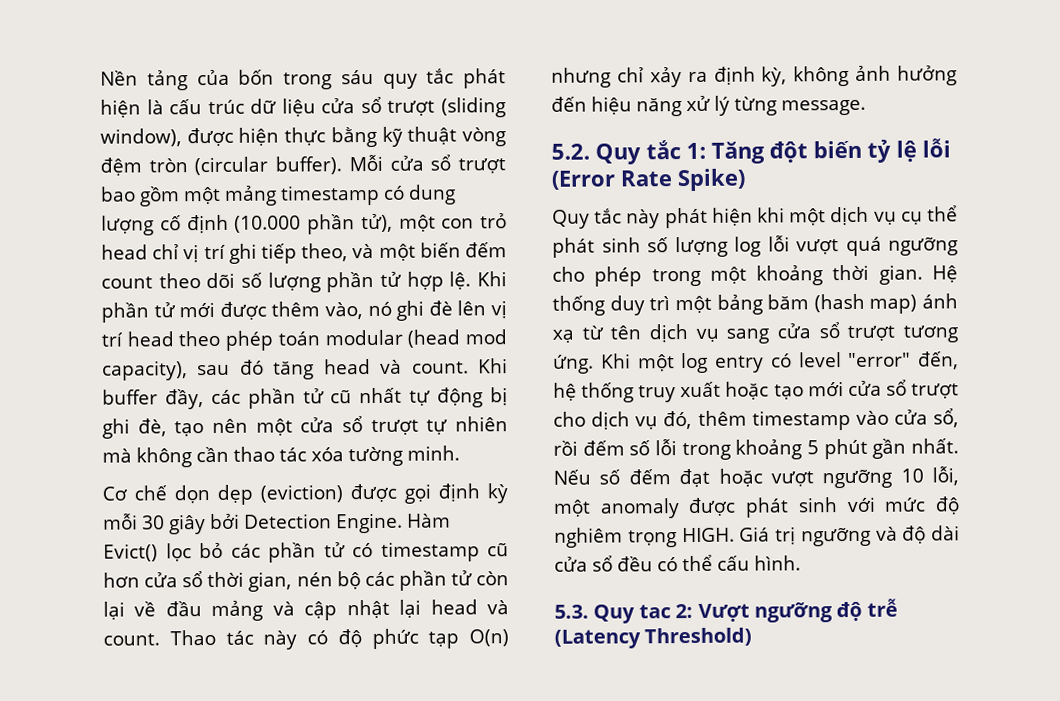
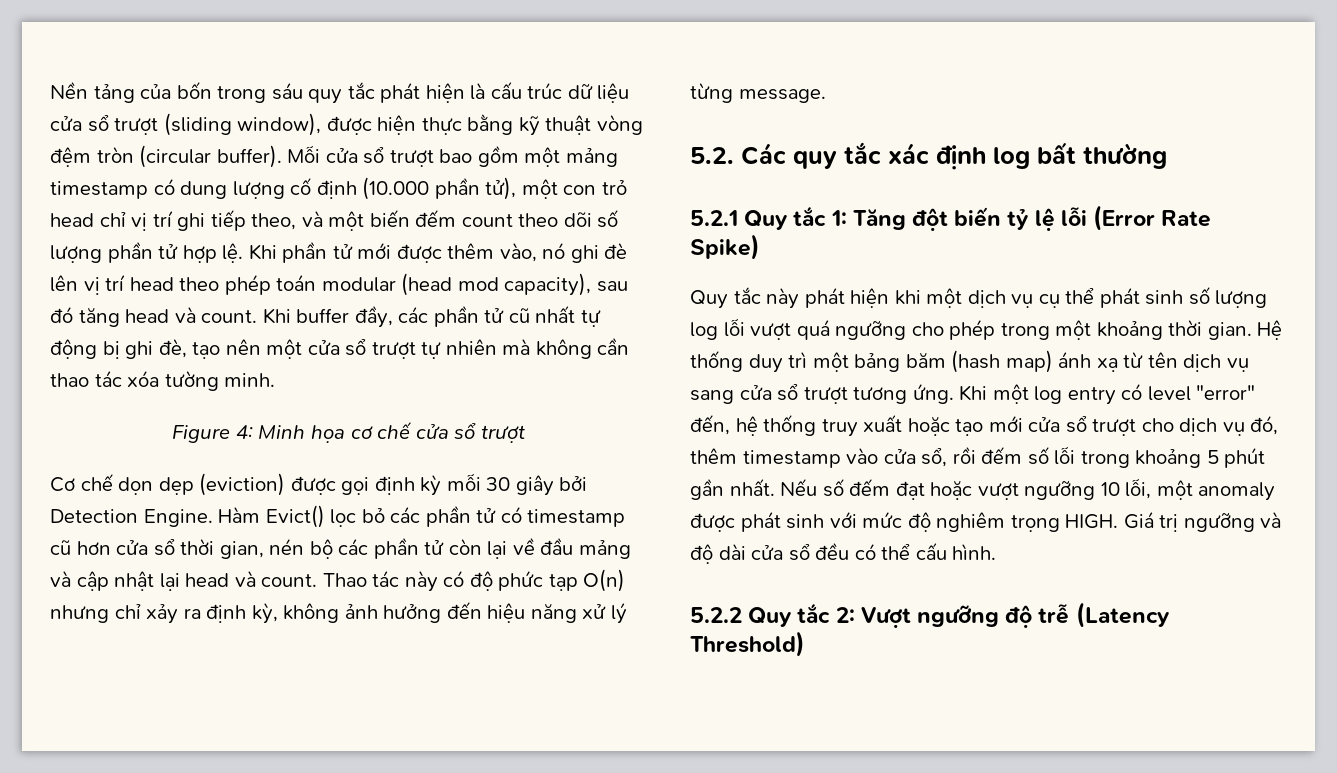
+ Figure 4: Minh họa cơ chế cửa sổ trượt
- 5.2. Quy tắc 1: Tăng đột biến tỷ lệ lỗi (Error Rate Spike)
+ 5.2. Các quy tắc xác định log bất thường
+ 5.2.1 Quy tắc 1: Tăng đột biến tỷ lệ lỗi (Error Rate Spike)
- 5.3. Quy tac 2: Vượt ngưỡng độ trễ (Latency Threshold)
+ 5.2.2 Quy tắc 2: Vượt ngưỡng độ trễ (Latency Threshold)

